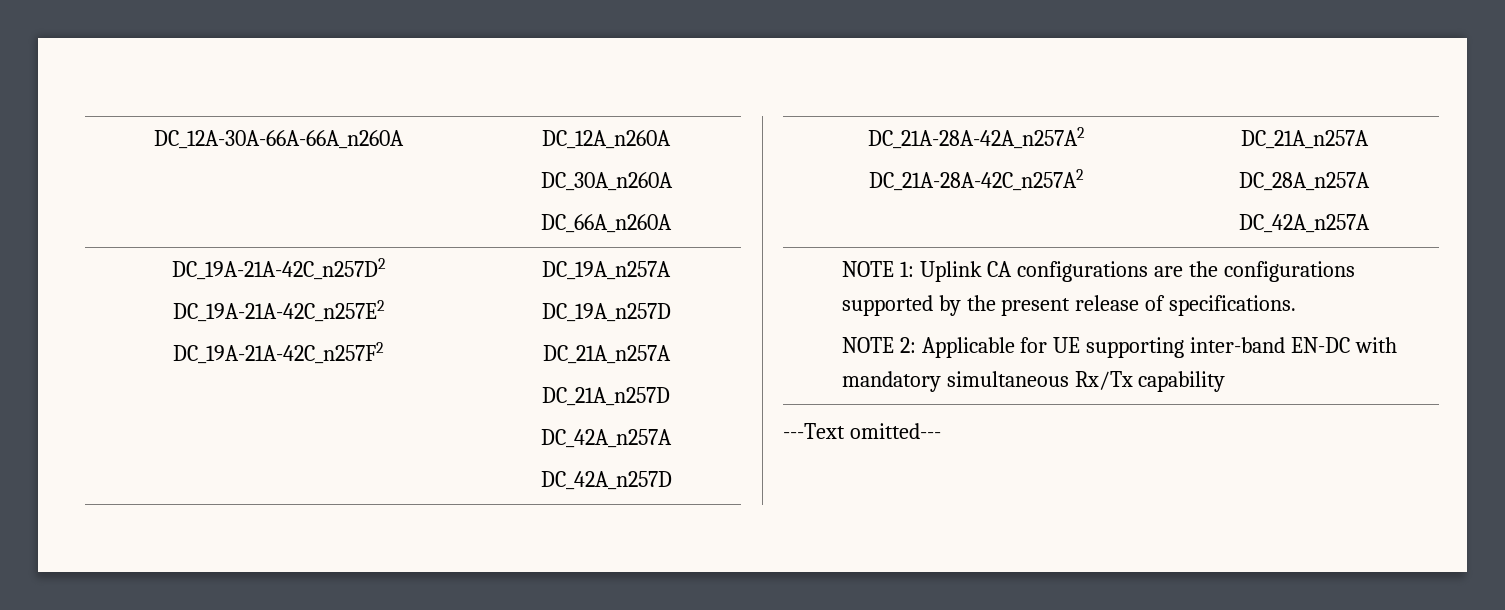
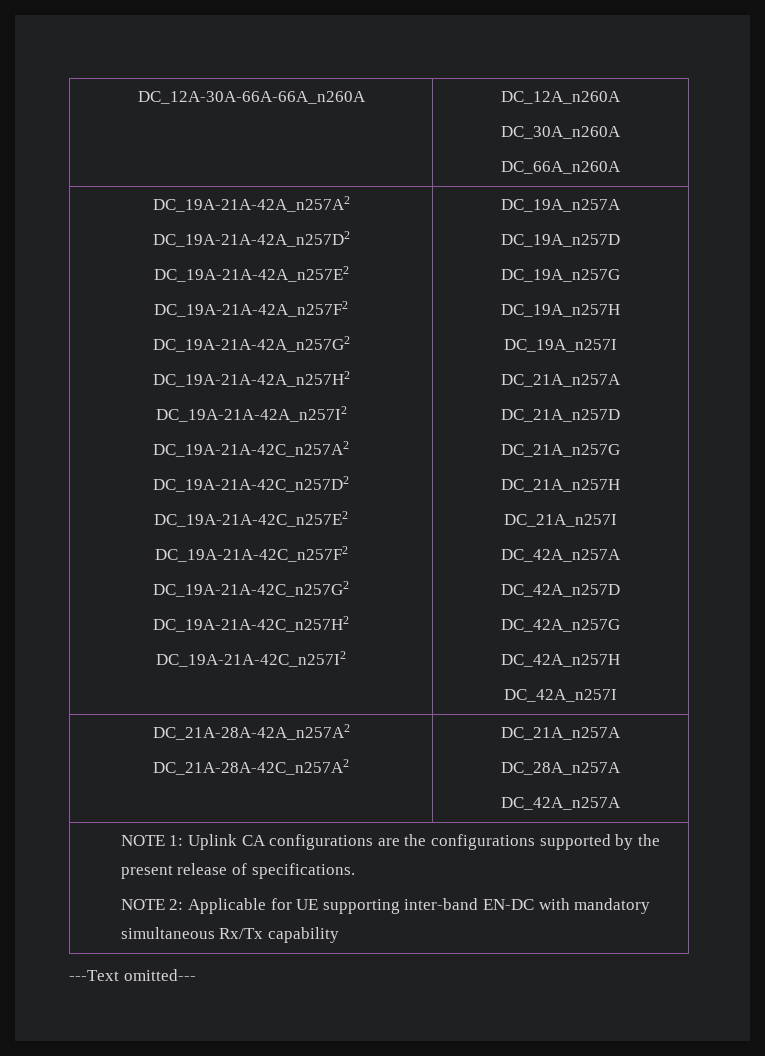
+ DC_19A-21A-42A_n257A2
+ DC_19A-21A-42A_n257D2
+ DC_19A-21A-42A_n257E2
+ DC_19A-21A-42A_n257F2
+ DC_19A-21A-42A_n257G2
+ DC_19A-21A-42A_n257H2
+ DC_19A-21A-42A_n257I2
+ DC_19A-21A-42C_n257A2
  DC_19A-21A-42C_n257D2
  DC_19A-21A-42C_n257E2
- DC_19A-21A-42C_n257F2 | DC_19A_n257A
+ DC_19A-21A-42C_n257F2
+ DC_19A-21A-42C_n257G2
+ DC_19A-21A-42C_n257H2
+ DC_19A-21A-42C_n257I2 | DC_19A_n257A
  DC_19A_n257D
+ DC_19A_n257G
+ DC_19A_n257H
+ DC_19A_n257I
  DC_21A_n257A
  DC_21A_n257D
+ DC_21A_n257G
+ DC_21A_n257H
+ DC_21A_n257I
  DC_42A_n257A
  DC_42A_n257D
+ DC_42A_n257G
+ DC_42A_n257H
+ DC_42A_n257I

